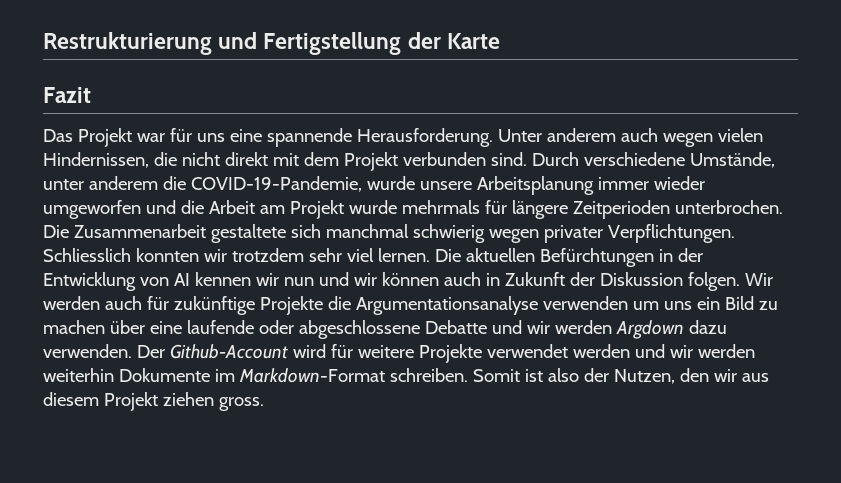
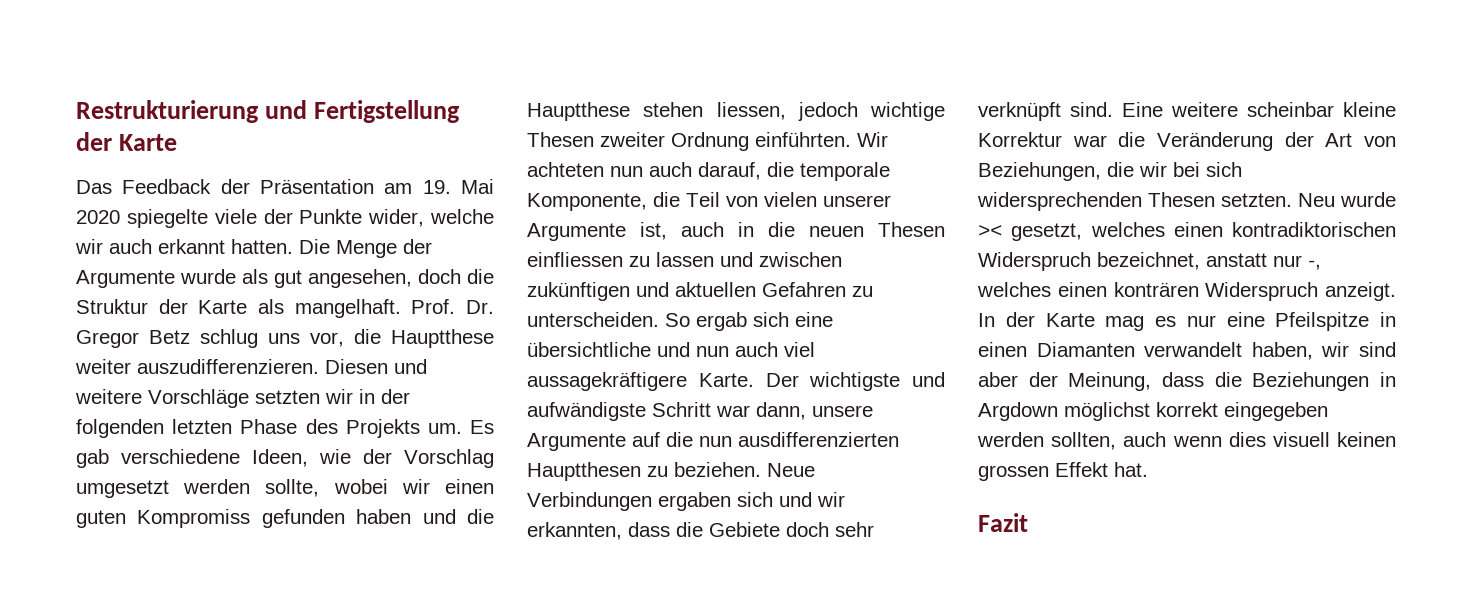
- Fazit
- Das Projekt war für uns eine spannende Herausforderung. Unter anderem auch wegen vielen Hindernissen, die nicht direkt mit dem Projekt verbunden sind. Durch verschiedene Umstände, unter anderem die COVID-19-Pandemie, wurde unsere Arbeitsplanung immer wieder umgeworfen und die Arbeit am Projekt wurde mehrmals für längere Zeitperioden unterbrochen. Die Zusammenarbeit gestaltete sich manchmal schwierig wegen privater Verpflichtungen. Schliesslich konnten wir trotzdem sehr viel lernen. Die aktuellen Befürchtungen in der Entwicklung von AI kennen wir nun und wir können auch in Zukunft der Diskussion folgen. Wir werden auch für zukünftige Projekte die Argumentationsanalyse verwenden um uns ein Bild zu machen über eine laufende oder abgeschlossene Debatte und wir werden Argdown dazu verwenden. Der Github-Account wird für weitere Projekte verwendet werden und wir werden weiterhin Dokumente im Markdown-Format schreiben. Somit ist also der Nutzen, den wir aus diesem Projekt ziehen gross.
+ Das Feedback der Präsentation am 19. Mai 2020 spiegelte viele der Punkte wider, welche wir auch erkannt hatten. Die Menge der Argumente wurde als gut angesehen, doch die Struktur der Karte als mangelhaft. Prof. Dr. Gregor Betz schlug uns vor, die Hauptthese weiter auszudifferenzieren. Diesen und weitere Vorschläge setzten wir in der folgenden letzten Phase des Projekts um. Es gab verschiedene Ideen, wie der Vorschlag umgesetzt werden sollte, wobei wir einen guten Kompromiss gefunden haben und die Hauptthese stehen liessen, jedoch wichtige Thesen zweiter Ordnung einführten. Wir achteten nun auch darauf, die temporale Komponente, die Teil von vielen unserer Argumente ist, auch in die neuen Thesen einfliessen zu lassen und zwischen zukünftigen und aktuellen Gefahren zu unterscheiden. So ergab sich eine übersichtliche und nun auch viel aussagekräftigere Karte. Der wichtigste und aufwändigste Schritt war dann, unsere Argumente auf die nun ausdifferenzierten Hauptthesen zu beziehen. Neue Verbindungen ergaben sich und wir erkannten, dass die Gebiete doch sehr verknüpft sind. Eine weitere scheinbar kleine Korrektur war die Veränderung der Art von Beziehungen, die wir bei sich widersprechenden Thesen setzten. Neu wurde >< gesetzt, welches einen kontradiktorischen Widerspruch bezeichnet, anstatt nur -, welches einen konträren Widerspruch anzeigt. In der Karte mag es nur eine Pfeilspitze in einen Diamanten verwandelt haben, wir sind aber der Meinung, dass die Beziehungen in Argdown möglichst korrekt eingegeben werden sollten, auch wenn dies visuell keinen grossen Effekt hat.
+ Fazit

